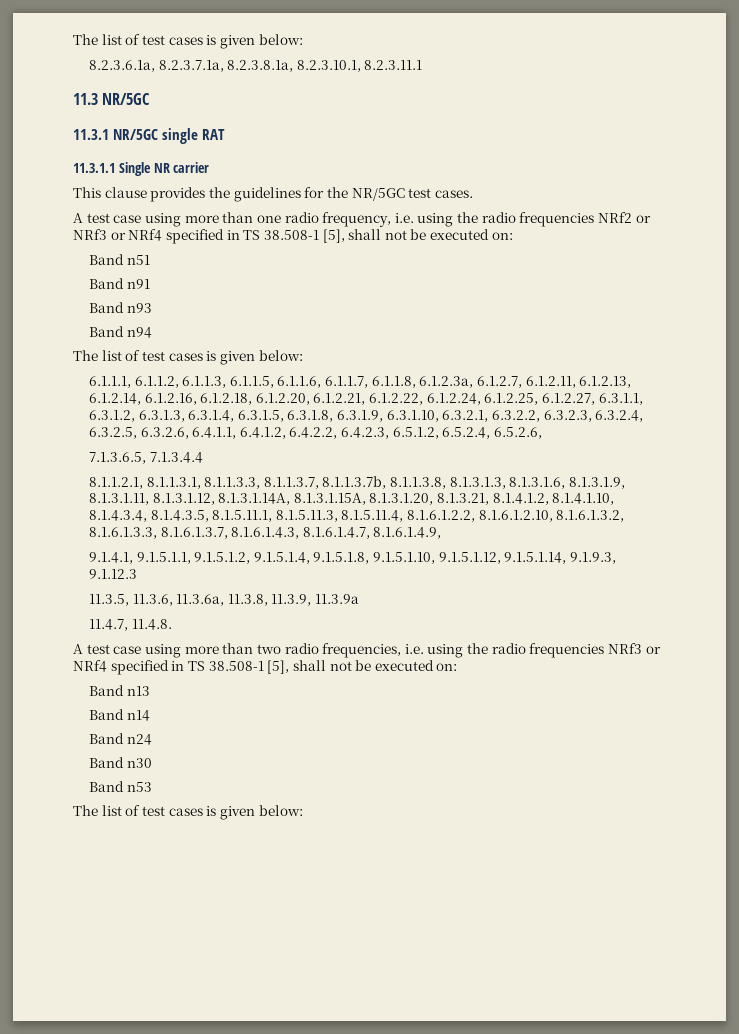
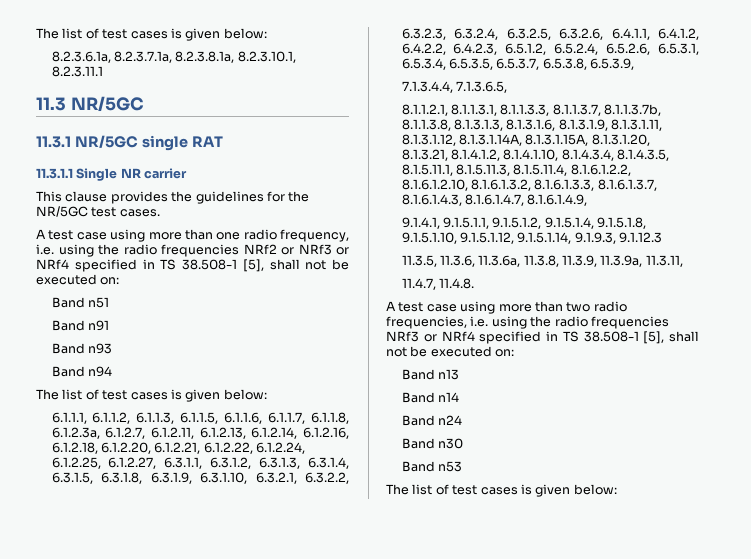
- 6.1.1.1, 6.1.1.2, 6.1.1.3, 6.1.1.5, 6.1.1.6, 6.1.1.7, 6.1.1.8, 6.1.2.3a, 6.1.2.7, 6.1.2.11, 6.1.2.13, 6.1.2.14, 6.1.2.16, 6.1.2.18, 6.1.2.20, 6.1.2.21, 6.1.2.22, 6.1.2.24, 6.1.2.25, 6.1.2.27, 6.3.1.1, 6.3.1.2, 6.3.1.3, 6.3.1.4, 6.3.1.5, 6.3.1.8, 6.3.1.9, 6.3.1.10, 6.3.2.1, 6.3.2.2, 6.3.2.3, 6.3.2.4, 6.3.2.5, 6.3.2.6, 6.4.1.1, 6.4.1.2, 6.4.2.2, 6.4.2.3, 6.5.1.2, 6.5.2.4, 6.5.2.6,
- 7.1.3.6.5, 7.1.3.4.4
+ 6.1.1.1, 6.1.1.2, 6.1.1.3, 6.1.1.5, 6.1.1.6, 6.1.1.7, 6.1.1.8, 6.1.2.3a, 6.1.2.7, 6.1.2.11, 6.1.2.13, 6.1.2.14, 6.1.2.16, 6.1.2.18, 6.1.2.20, 6.1.2.21, 6.1.2.22, 6.1.2.24, 6.1.2.25, 6.1.2.27, 6.3.1.1, 6.3.1.2, 6.3.1.3, 6.3.1.4, 6.3.1.5, 6.3.1.8, 6.3.1.9, 6.3.1.10, 6.3.2.1, 6.3.2.2, 6.3.2.3, 6.3.2.4, 6.3.2.5, 6.3.2.6, 6.4.1.1, 6.4.1.2, 6.4.2.2, 6.4.2.3, 6.5.1.2, 6.5.2.4, 6.5.2.6, 6.5.3.1, 6.5.3.4, 6.5.3.5, 6.5.3.7, 6.5.3.8, 6.5.3.9,
+ 7.1.3.4.4, 7.1.3.6.5,
- 11.3.5, 11.3.6, 11.3.6a, 11.3.8, 11.3.9, 11.3.9a
+ 11.3.5, 11.3.6, 11.3.6a, 11.3.8, 11.3.9, 11.3.9a, 11.3.11,

